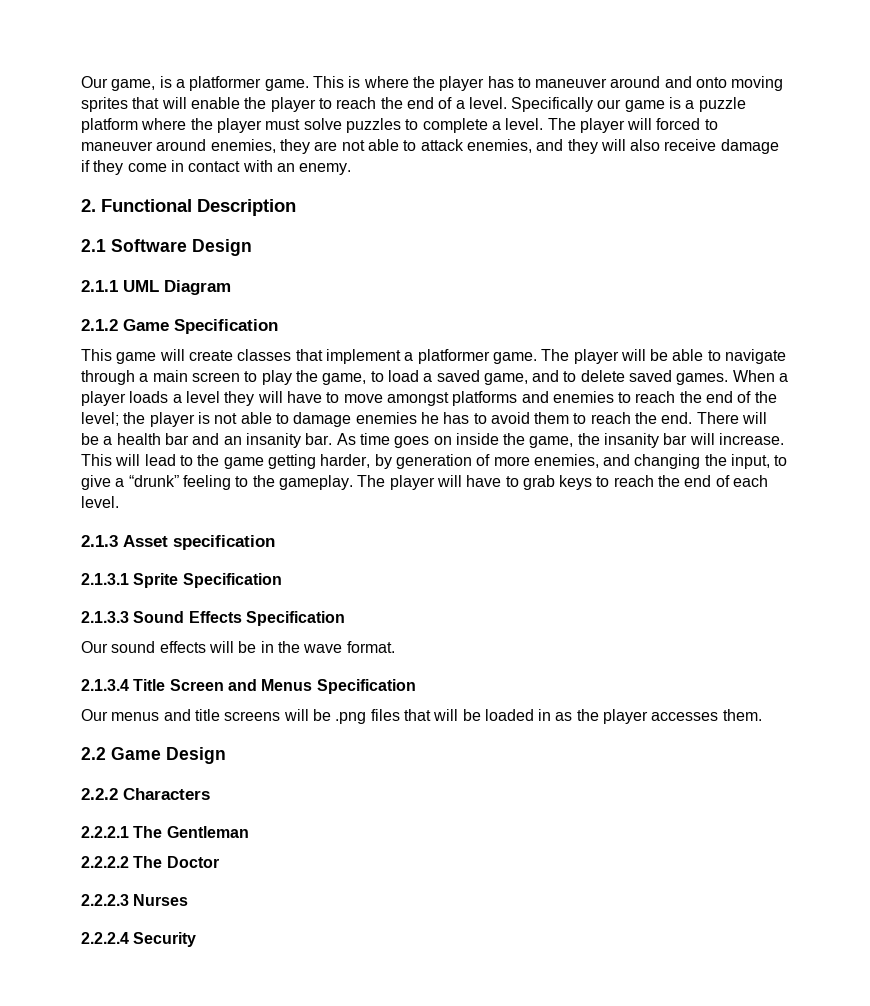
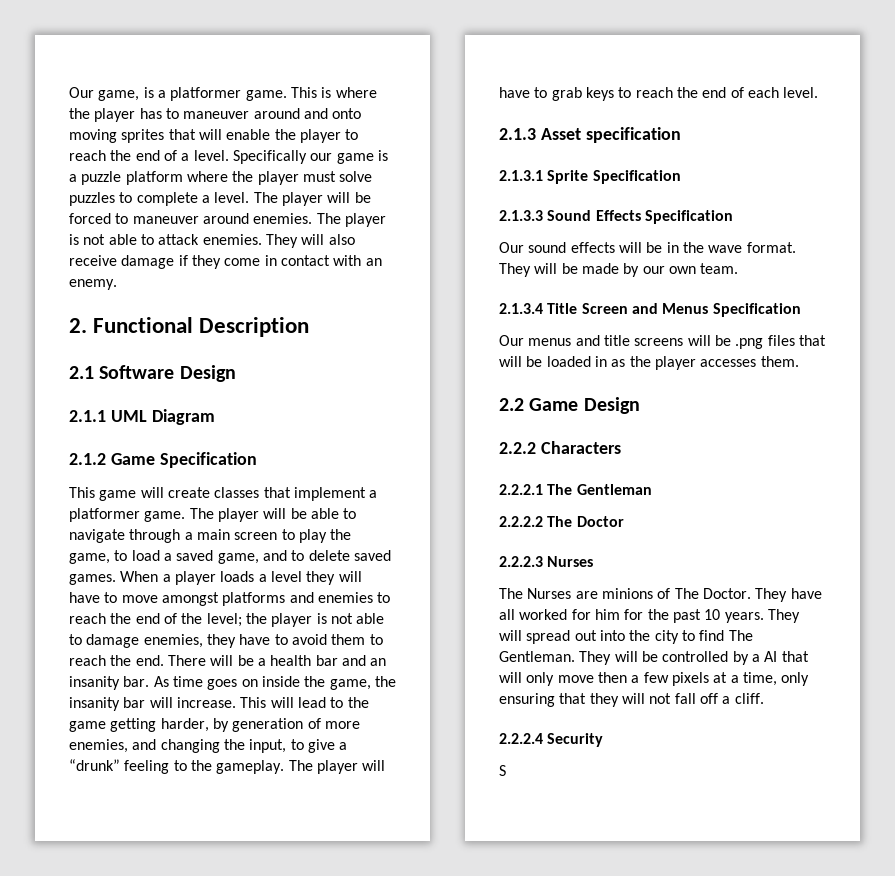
- The player will forced to maneuver around enemies, they are not able to attack enemies, and they will also receive damage if they come in contact with an enemy.
+ The player will be forced to maneuver around enemies. The player is not able to attack enemies. They will also receive damage if they come in contact with an enemy.
- When a player loads a level they will have to move amongst platforms and enemies to reach the end of the level; the player is not able to damage enemies he has to avoid them to reach the end.
+ When a player loads a level they will have to move amongst platforms and enemies to reach the end of the level; the player is not able to damage enemies, they have to avoid them to reach the end.
+ They will be made by our own team.
+ The Nurses are minions of The Doctor. They have all worked for him for the past 10 years. They will spread out into the city to find The Gentleman. They will be controlled by a AI that will only move then a few pixels at a time, only ensuring that they will not fall off a cliff.
+ S

